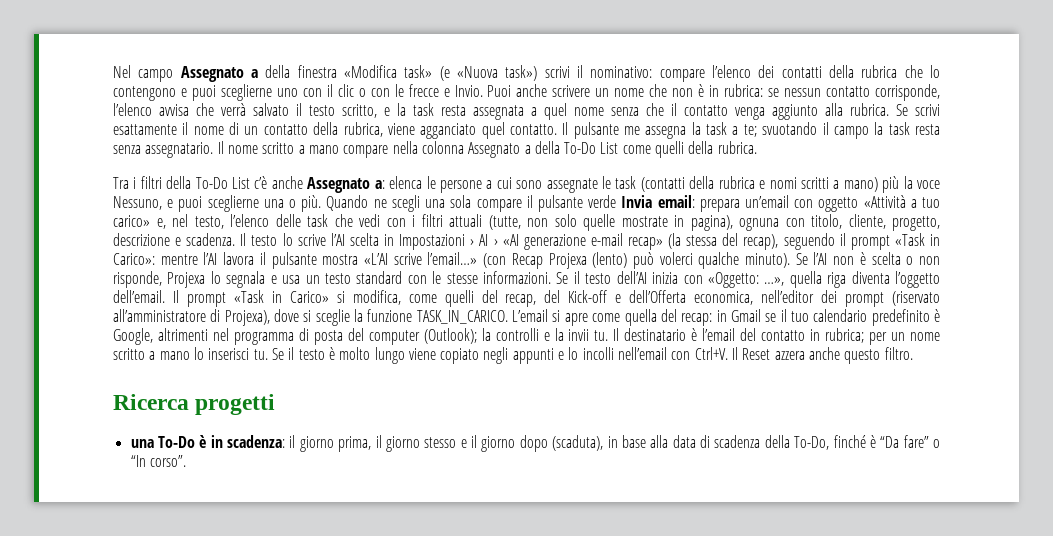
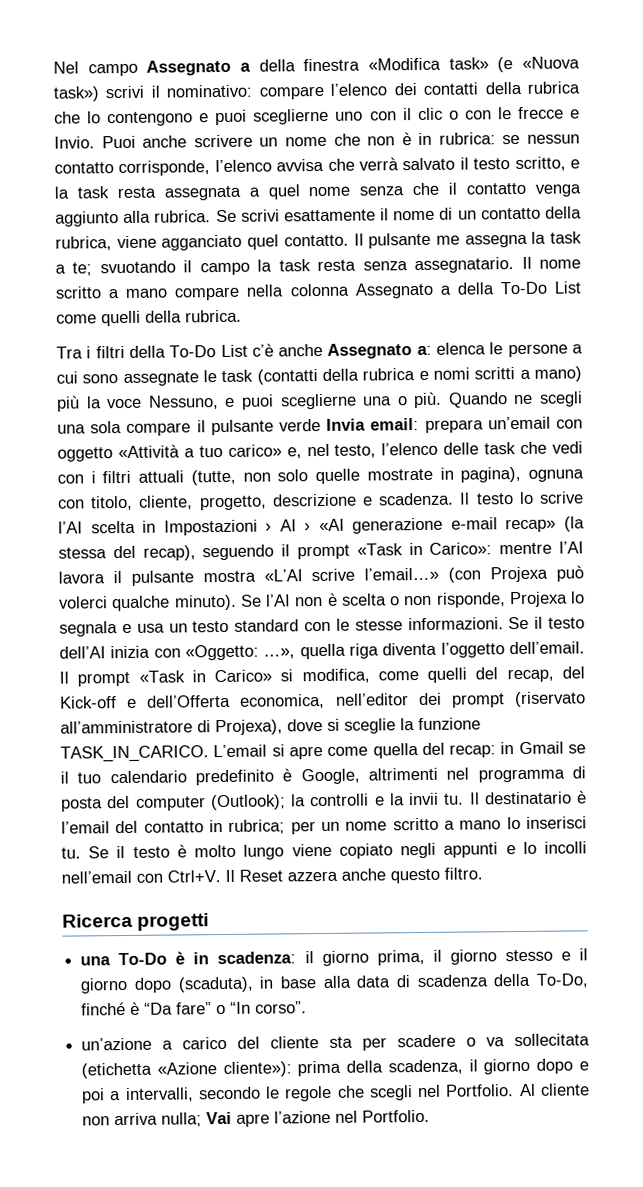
- (con Recap Projexa (lento) può volerci qualche minuto).
+ (con Projexa può volerci qualche minuto).
+ un’azione a carico del cliente sta per scadere o va sollecitata (etichetta «Azione cliente»): prima della scadenza, il giorno dopo e poi a intervalli, secondo le regole che scegli nel Portfolio. Al cliente non arriva nulla; Vai apre l’azione nel Portfolio.

